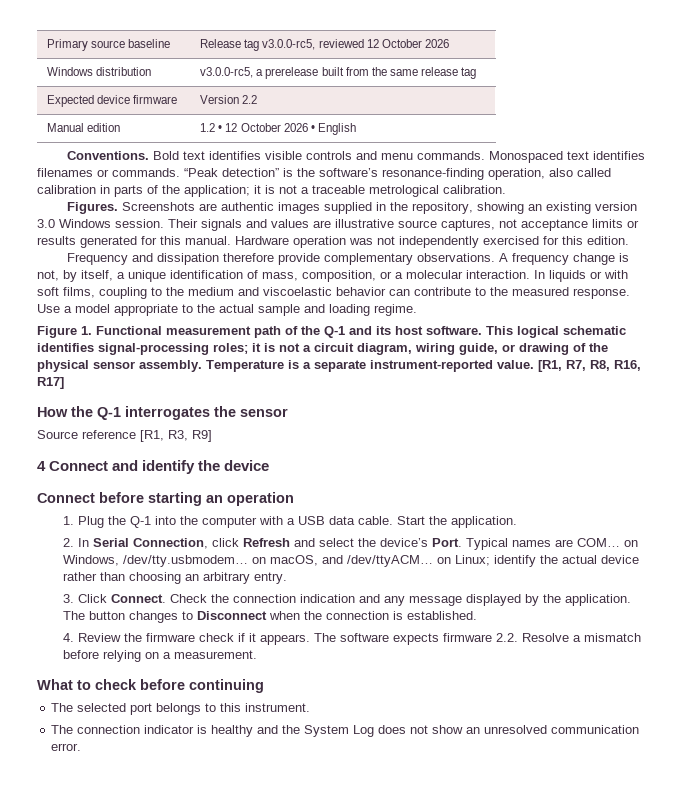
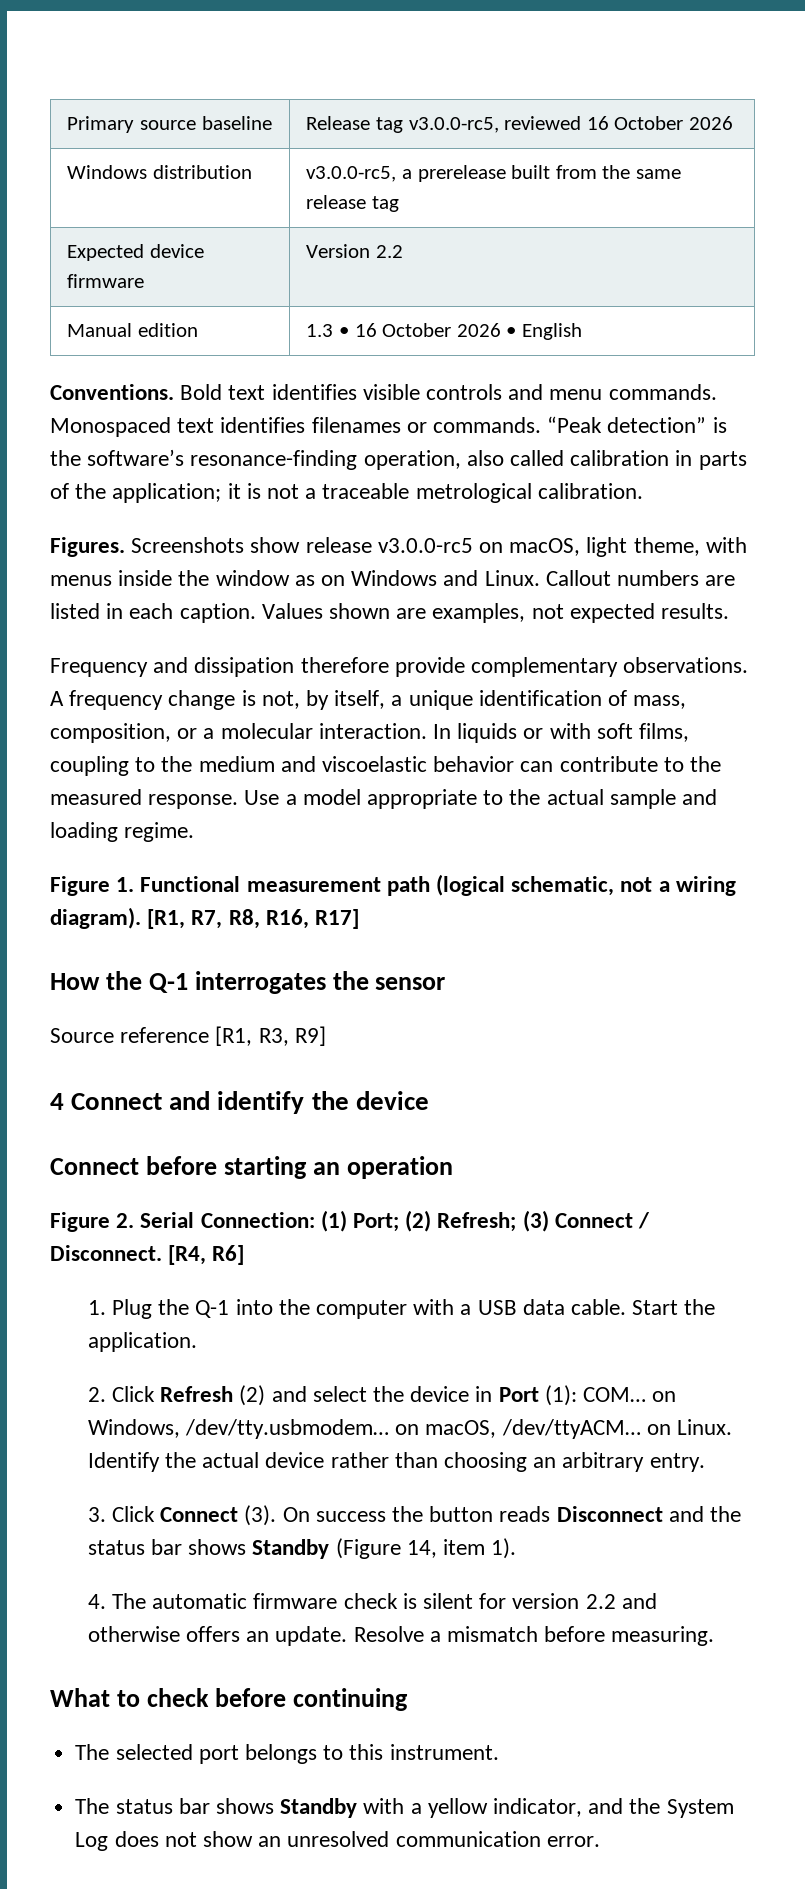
- Primary source baseline | Release tag v3.0.0-rc5, reviewed 12 October 2026
+ Primary source baseline | Release tag v3.0.0-rc5, reviewed 16 October 2026
- Manual edition | 1.2 • 12 October 2026 • English
+ Manual edition | 1.3 • 16 October 2026 • English
- Screenshots are authentic images supplied in the repository, showing an existing version 3.0 Windows session. Their signals and values are illustrative source captures, not acceptance limits or results generated for this manual. Hardware operation was not independently exercised for this edition.
+ Screenshots show release v3.0.0-rc5 on macOS, light theme, with menus inside the window as on Windows and Linux. Callout numbers are listed in each caption. Values shown are examples, not expected results.
- Figure 1. Functional measurement path of the Q-1 and its host software. This logical schematic identifies signal-processing roles; it is not a circuit diagram, wiring guide, or drawing of the physical sensor assembly. Temperature is a separate instrument-reported value.
+ Figure 1. Functional measurement path (logical schematic, not a wiring diagram).
+ Figure 2. Serial Connection: (1) Port; (2) Refresh; (3) Connect / Disconnect. [R4, R6]
- 2. In Serial Connection, click Refresh and select the device’s Port. Typical names are COM… on Windows, /dev/tty.usbmodem… on macOS, and /dev/ttyACM… on Linux; identify the actual device rather than choosing an arbitrary entry.
+ 2. Click Refresh (2) and select the device in Port (1): COM… on Windows, /dev/tty.usbmodem… on macOS, /dev/ttyACM… on Linux. Identify the actual device rather than choosing an arbitrary entry.
- 3. Click Connect. Check the connection indication and any message displayed by the application. The button changes to Disconnect when the connection is established.
- 4. Review the firmware check if it appears. The software expects firmware 2.2. Resolve a mismatch before relying on a measurement.
+ 3. Click Connect (3). On success the button reads Disconnect and the status bar shows Standby (Figure 14, item 1).
+ 4. The automatic firmware check is silent for version 2.2 and otherwise offers an update. Resolve a mismatch before measuring.
- The connection indicator is healthy and the System Log does not show an unresolved communication error.
+ The status bar shows Standby with a yellow indicator, and the System Log does not show an unresolved communication error.

